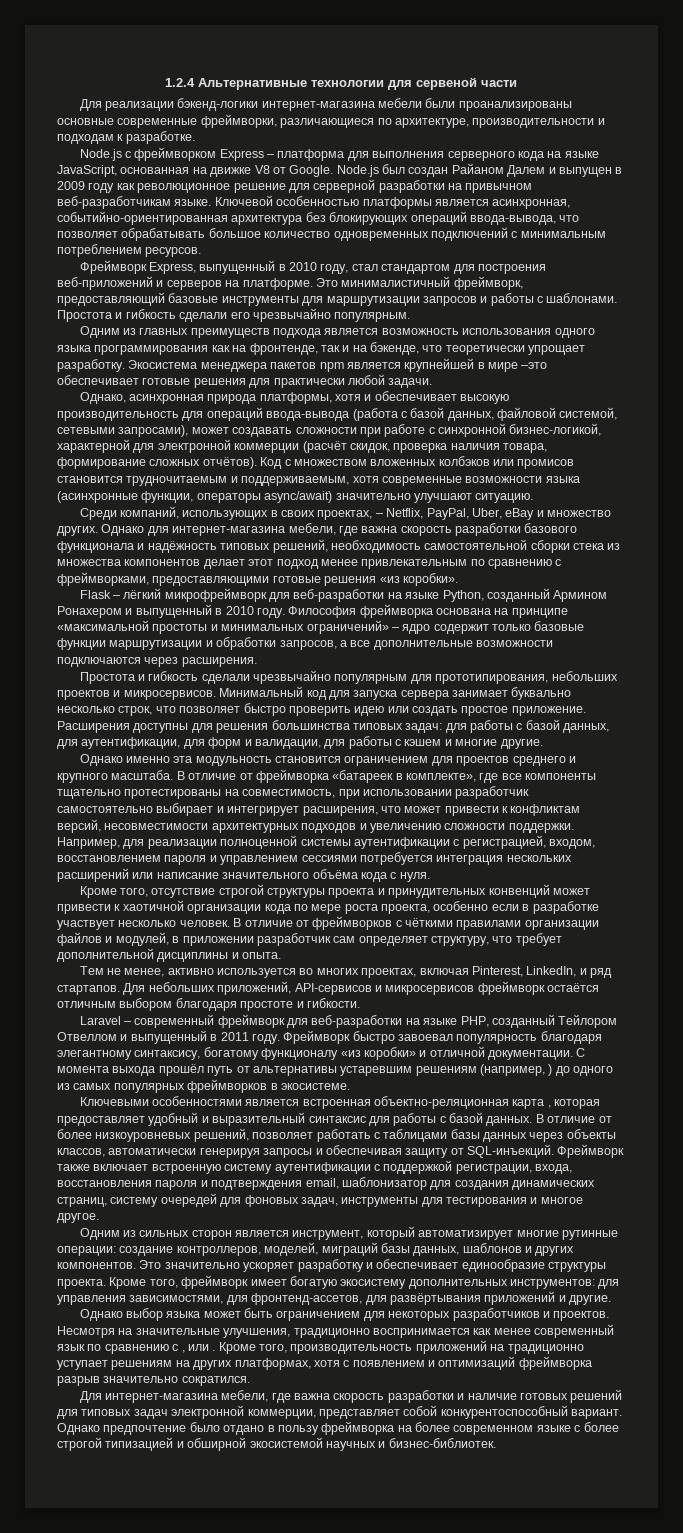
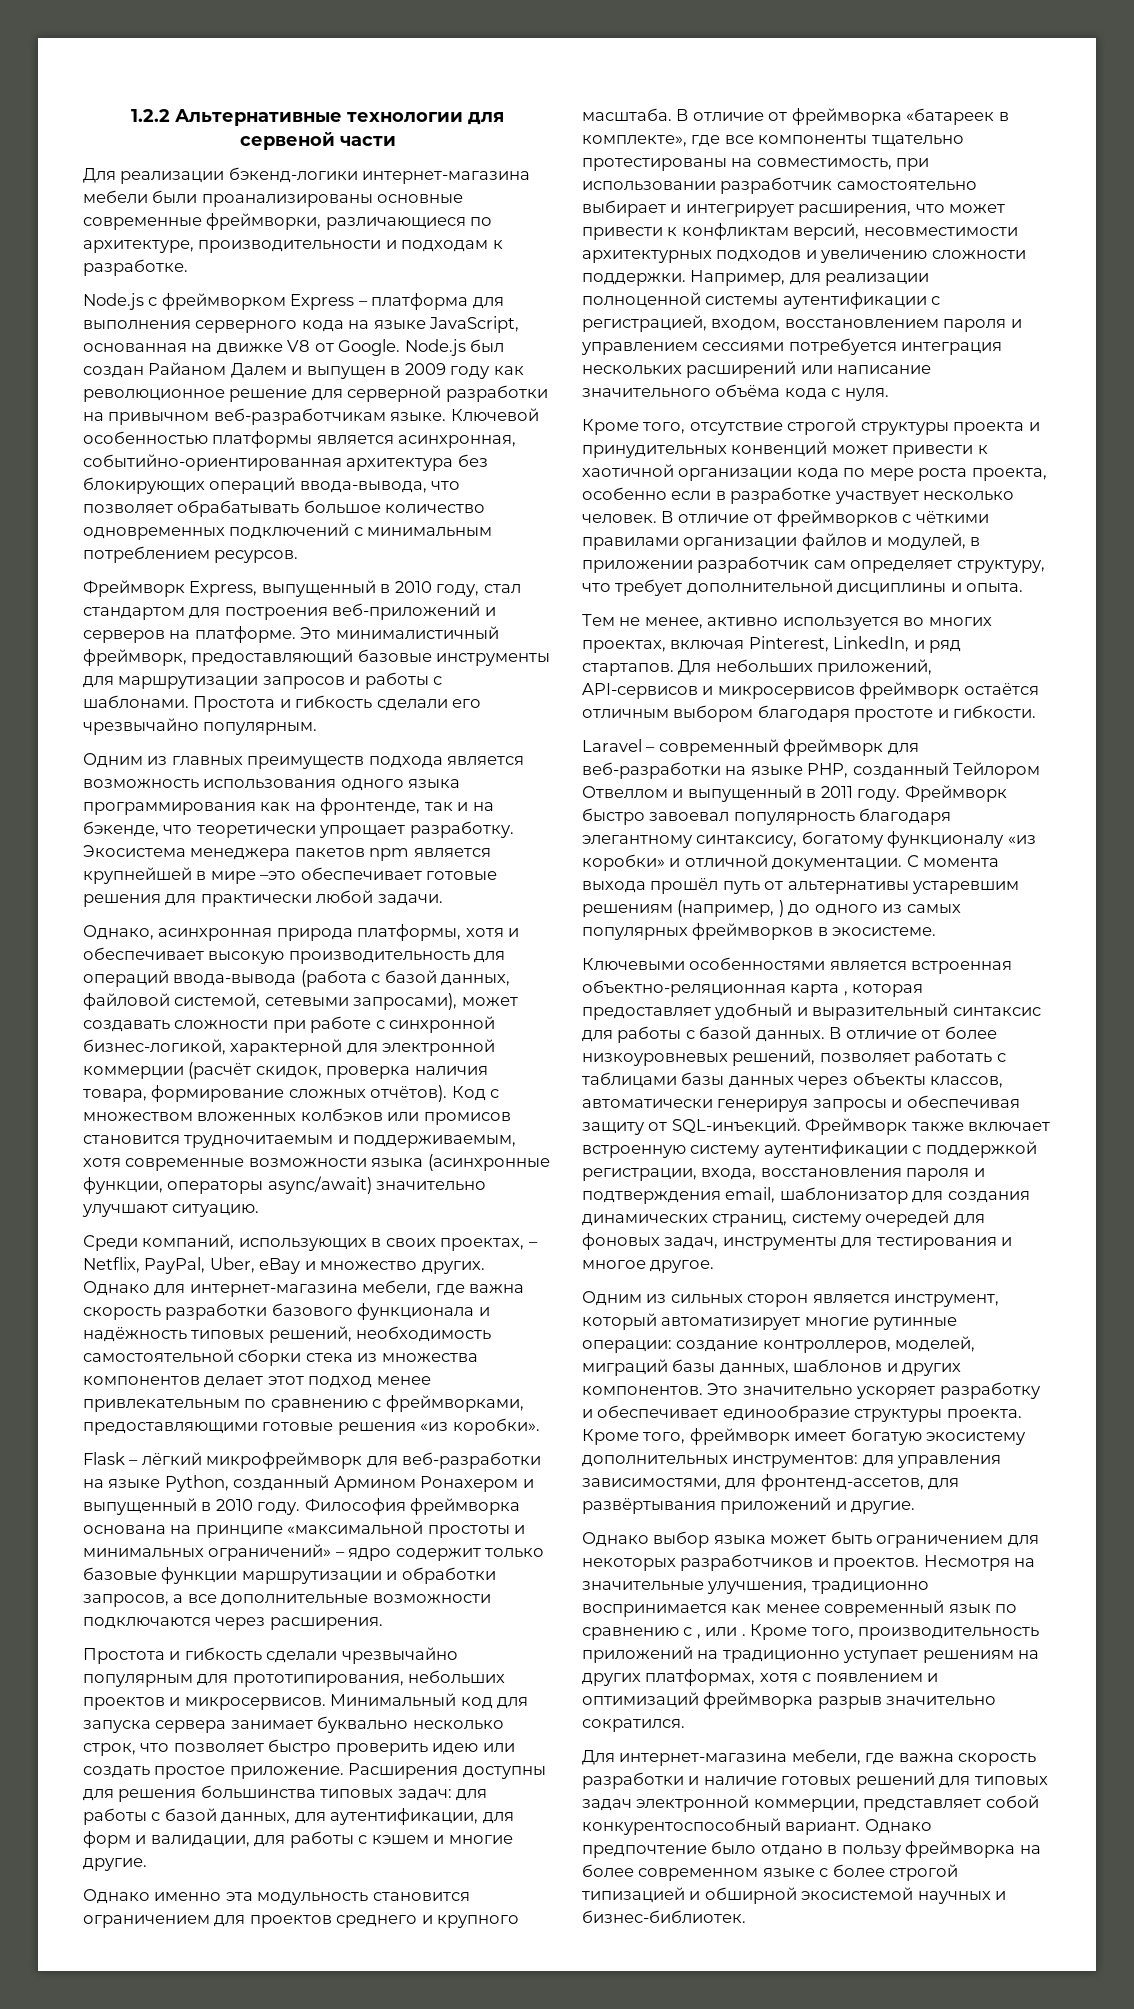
- 1.2.4 Альтернативные технологии для сервеной части
+ 1.2.2 Альтернативные технологии для сервеной части

